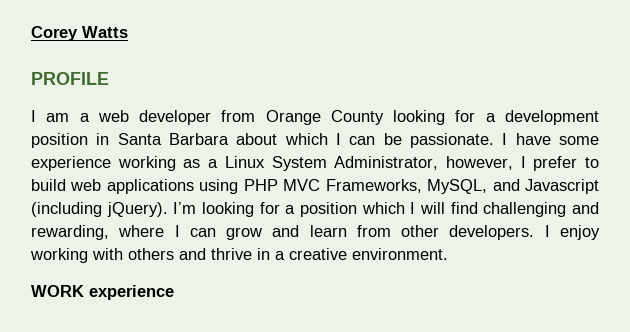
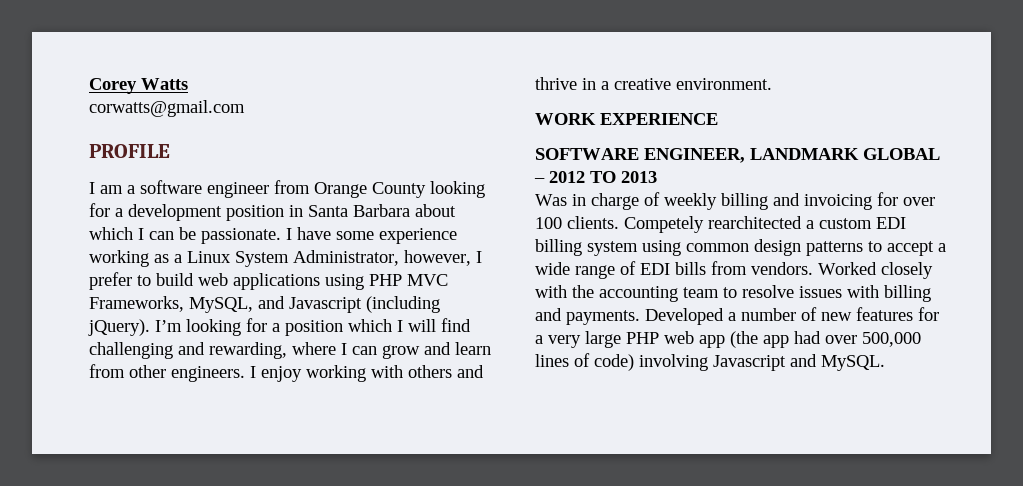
+ corwatts@gmail.com
- I am a web developer from Orange County looking for a development position in Santa Barbara about which I can be passionate.
+ I am a software engineer from Orange County looking for a development position in Santa Barbara about which I can be passionate.
- I’m looking for a position which I will find challenging and rewarding, where I can grow and learn from other developers.
+ I’m looking for a position which I will find challenging and rewarding, where I can grow and learn from other engineers.
- WORK experience
+ WORK EXPERIENCE
+ SOFTWARE ENGINEER, LANDMARK GLOBAL – 2012 TO 2013
+ Was in charge of weekly billing and invoicing for over 100 clients. Competely rearchitected a custom EDI billing system using common design patterns to accept a wide range of EDI bills from vendors. Worked closely with the accounting team to resolve issues with billing and payments. Developed a number of new features for a very large PHP web app (the app had over 500,000 lines of code) involving Javascript and MySQL.

